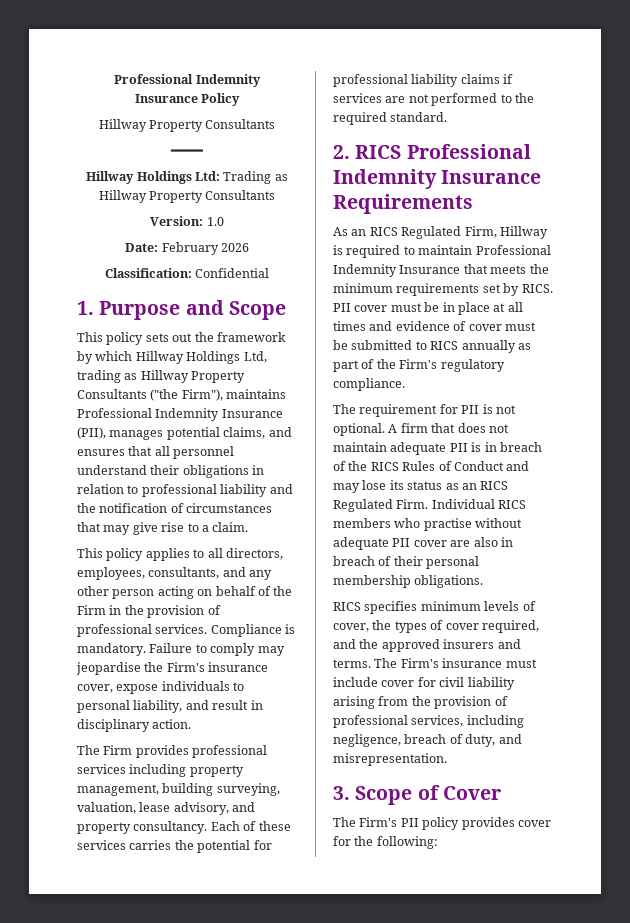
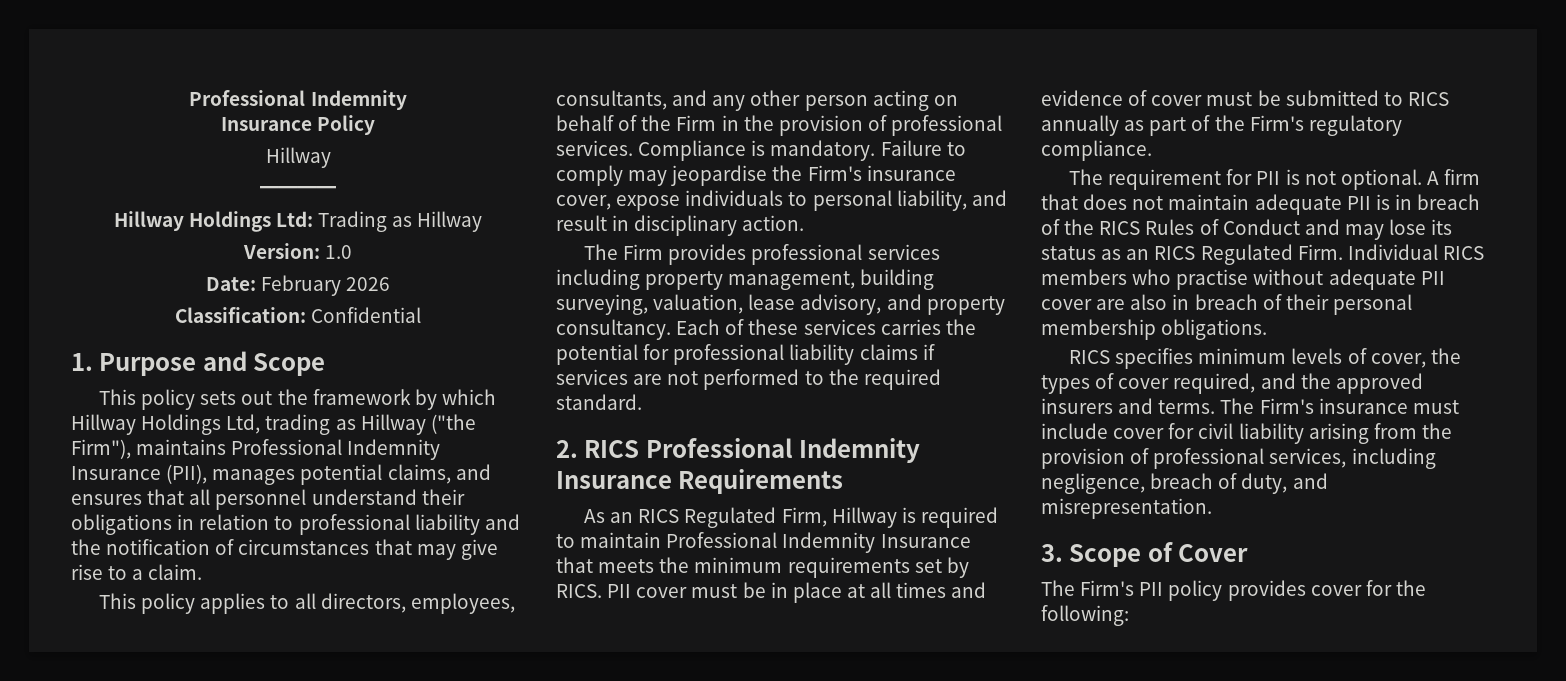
  Insurance Policy
- Hillway Property Consultants
+ Hillway
- Hillway Holdings Ltd: Trading as Hillway Property Consultants
+ Hillway Holdings Ltd: Trading as Hillway
- This policy sets out the framework by which Hillway Holdings Ltd, trading as Hillway Property Consultants ("the Firm"), maintains Professional Indemnity Insurance (PII), manages potential claims, and ensures that all personnel understand their obligations in relation to professional liability and the notification of circumstances that may give rise to a claim.
+ This policy sets out the framework by which Hillway Holdings Ltd, trading as Hillway ("the Firm"), maintains Professional Indemnity Insurance (PII), manages potential claims, and ensures that all personnel understand their obligations in relation to professional liability and the notification of circumstances that may give rise to a claim.

